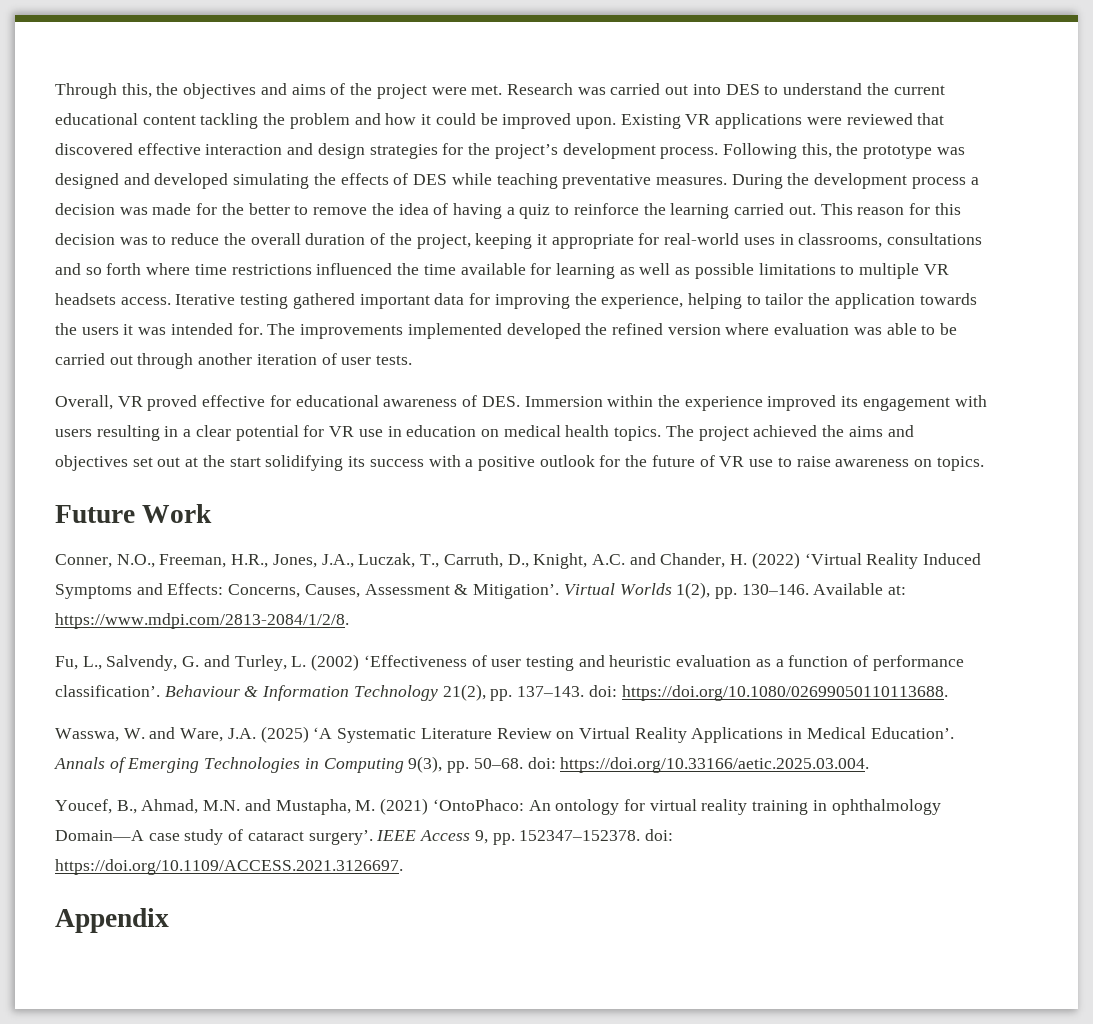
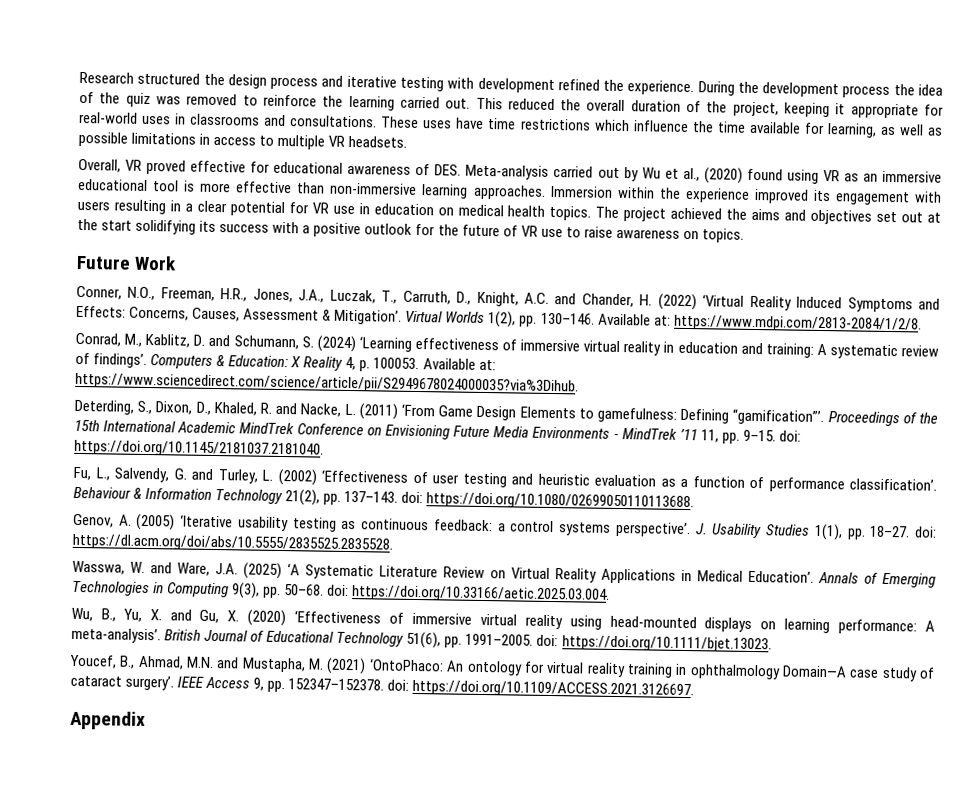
- Through this, the objectives and aims of the project were met. Research was carried out into DES to understand the current educational content tackling the problem and how it could be improved upon. Existing VR applications were reviewed that discovered effective interaction and design strategies for the project’s development process. Following this, the prototype was designed and developed simulating the effects of DES while teaching preventative measures. During the development process a decision was made for the better to remove the idea of having a quiz to reinforce the learning carried out.
+ Research structured the design process and iterative testing with development refined the experience. During the development process the idea of the quiz was removed to reinforce the learning carried out.
- This reason for this decision was to reduce the overall duration of the project, keeping it appropriate for real-world uses in classrooms, consultations and so forth where time restrictions influenced the time available for learning as well as possible limitations to multiple VR headsets access. Iterative testing gathered important data for improving the experience, helping to tailor the application towards the users it was intended for. The improvements implemented developed the refined version where evaluation was able to be carried out through another iteration of user tests.
+ This reduced the overall duration of the project, keeping it appropriate for real-world uses in classrooms and consultations. These uses have time restrictions which influence the time available for learning, as well as possible limitations in access to multiple VR headsets.
- Overall, VR proved effective for educational awareness of DES. Immersion within the experience improved its engagement with users resulting in a clear potential for VR use in education on medical health topics.
+ Overall, VR proved effective for educational awareness of DES. Meta-analysis carried out by Wu et al., (2020) found using VR as an immersive educational tool is more effective than non-immersive learning approaches. Immersion within the experience improved its engagement with users resulting in a clear potential for VR use in education on medical health topics.
+ Conrad, M., Kablitz, D. and Schumann, S. (2024) ‘Learning effectiveness of immersive virtual reality in education and training: A systematic review of findings’. Computers & Education: X Reality 4, p. 100053. Available at: https://www.sciencedirect.com/science/article/pii/S2949678024000035?via%3Dihub.
+ Deterding, S., Dixon, D., Khaled, R. and Nacke, L. (2011) ‘From Game Design Elements to gamefulness: Defining “gamification”’. Proceedings of the 15th International Academic MindTrek Conference on Envisioning Future Media Environments - MindTrek ’11 11, pp. 9–15. doi: https://doi.org/10.1145/2181037.2181040.
+ Genov, A. (2005) ‘Iterative usability testing as continuous feedback: a control systems perspective’. J. Usability Studies 1(1), pp. 18–27. doi: https://dl.acm.org/doi/abs/10.5555/2835525.2835528.
+ Wu, B., Yu, X. and Gu, X. (2020) ‘Effectiveness of immersive virtual reality using head‐mounted displays on learning performance: A meta‐analysis’. British Journal of Educational Technology 51(6), pp. 1991–2005. doi: https://doi.org/10.1111/bjet.13023.

